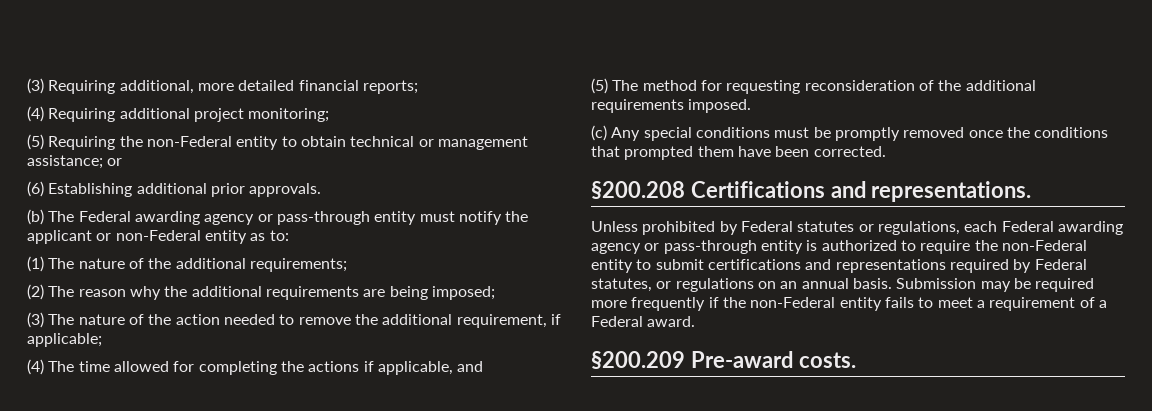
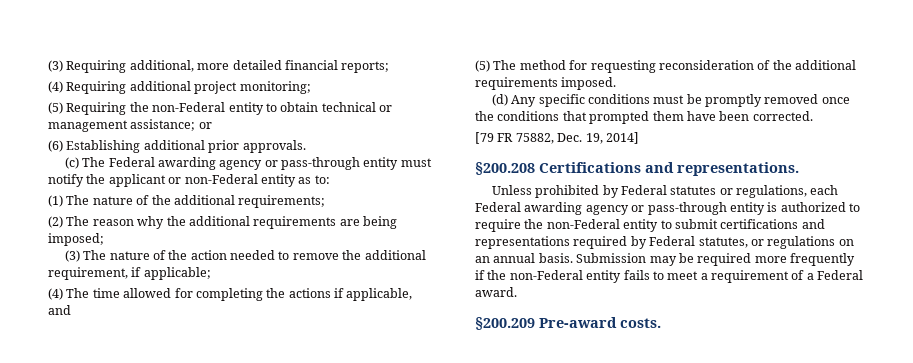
- (b) The Federal awarding agency or pass-through entity must notify the applicant or non-Federal entity as to:
+ (c) The Federal awarding agency or pass-through entity must notify the applicant or non-Federal entity as to:
- (c) Any special conditions must be promptly removed once the conditions that prompted them have been corrected.
+ (d) Any specific conditions must be promptly removed once the conditions that prompted them have been corrected.
+ [79 FR 75882, Dec. 19, 2014]

